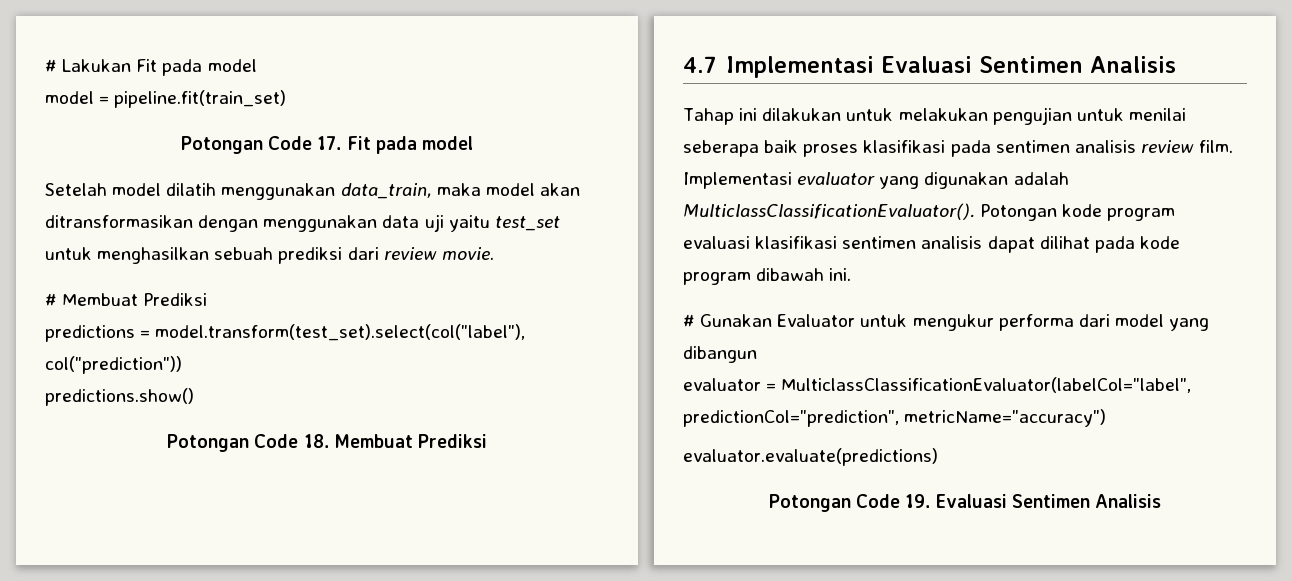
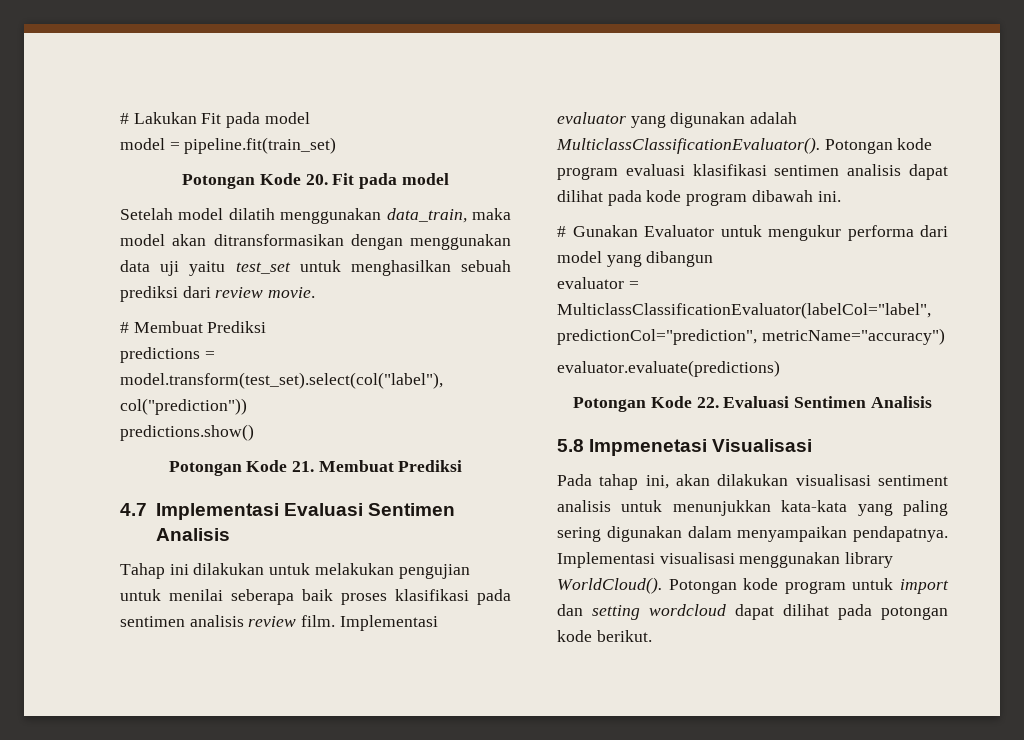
- Potongan Code 17. Fit pada model
+ Potongan Kode 20. Fit pada model
- Potongan Code 18. Membuat Prediksi
+ Potongan Kode 21. Membuat Prediksi
- Potongan Code 19. Evaluasi Sentimen Analisis
+ Potongan Kode 22. Evaluasi Sentimen Analisis
+ 5.8 Impmenetasi Visualisasi
+ Pada tahap ini, akan dilakukan visualisasi sentiment analisis untuk menunjukkan kata-kata yang paling sering digunakan dalam menyampaikan pendapatnya. Implementasi visualisasi menggunakan library WorldCloud(). Potongan kode program untuk import dan setting wordcloud dapat dilihat pada potongan kode berikut.

